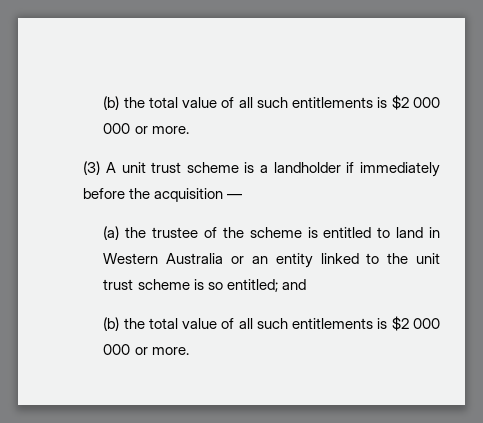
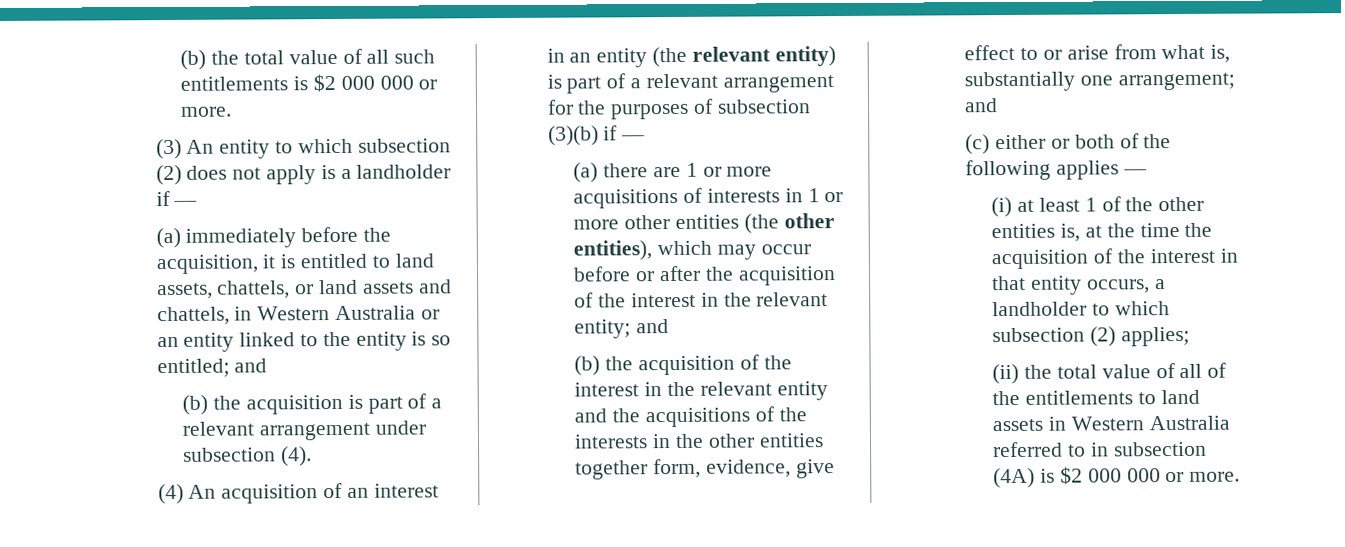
- (3) A unit trust scheme is a landholder if immediately before the acquisition —
- (a) the trustee of the scheme is entitled to land in Western Australia or an entity linked to the unit trust scheme is so entitled; and
- (b) the total value of all such entitlements is $2 000 000 or more.
+ (3) An entity to which subsection (2) does not apply is a landholder if —
+ (a) immediately before the acquisition, it is entitled to land assets, chattels, or land assets and chattels, in Western Australia or an entity linked to the entity is so entitled; and
+ (b) the acquisition is part of a relevant arrangement under subsection (4).
+ (4) An acquisition of an interest in an entity (the relevant entity) is part of a relevant arrangement for the purposes of subsection (3)(b) if —
+ (a) there are 1 or more acquisitions of interests in 1 or more other entities (the other entities), which may occur before or after the acquisition of the interest in the relevant entity; and
+ (b) the acquisition of the interest in the relevant entity and the acquisitions of the interests in the other entities together form, evidence, give effect to or arise from what is, substantially one arrangement; and
+ (c) either or both of the following applies —
+ (i) at least 1 of the other entities is, at the time the acquisition of the interest in that entity occurs, a landholder to which subsection (2) applies;
+ (ii) the total value of all of the entitlements to land assets in Western Australia referred to in subsection (4A) is $2 000 000 or more.

